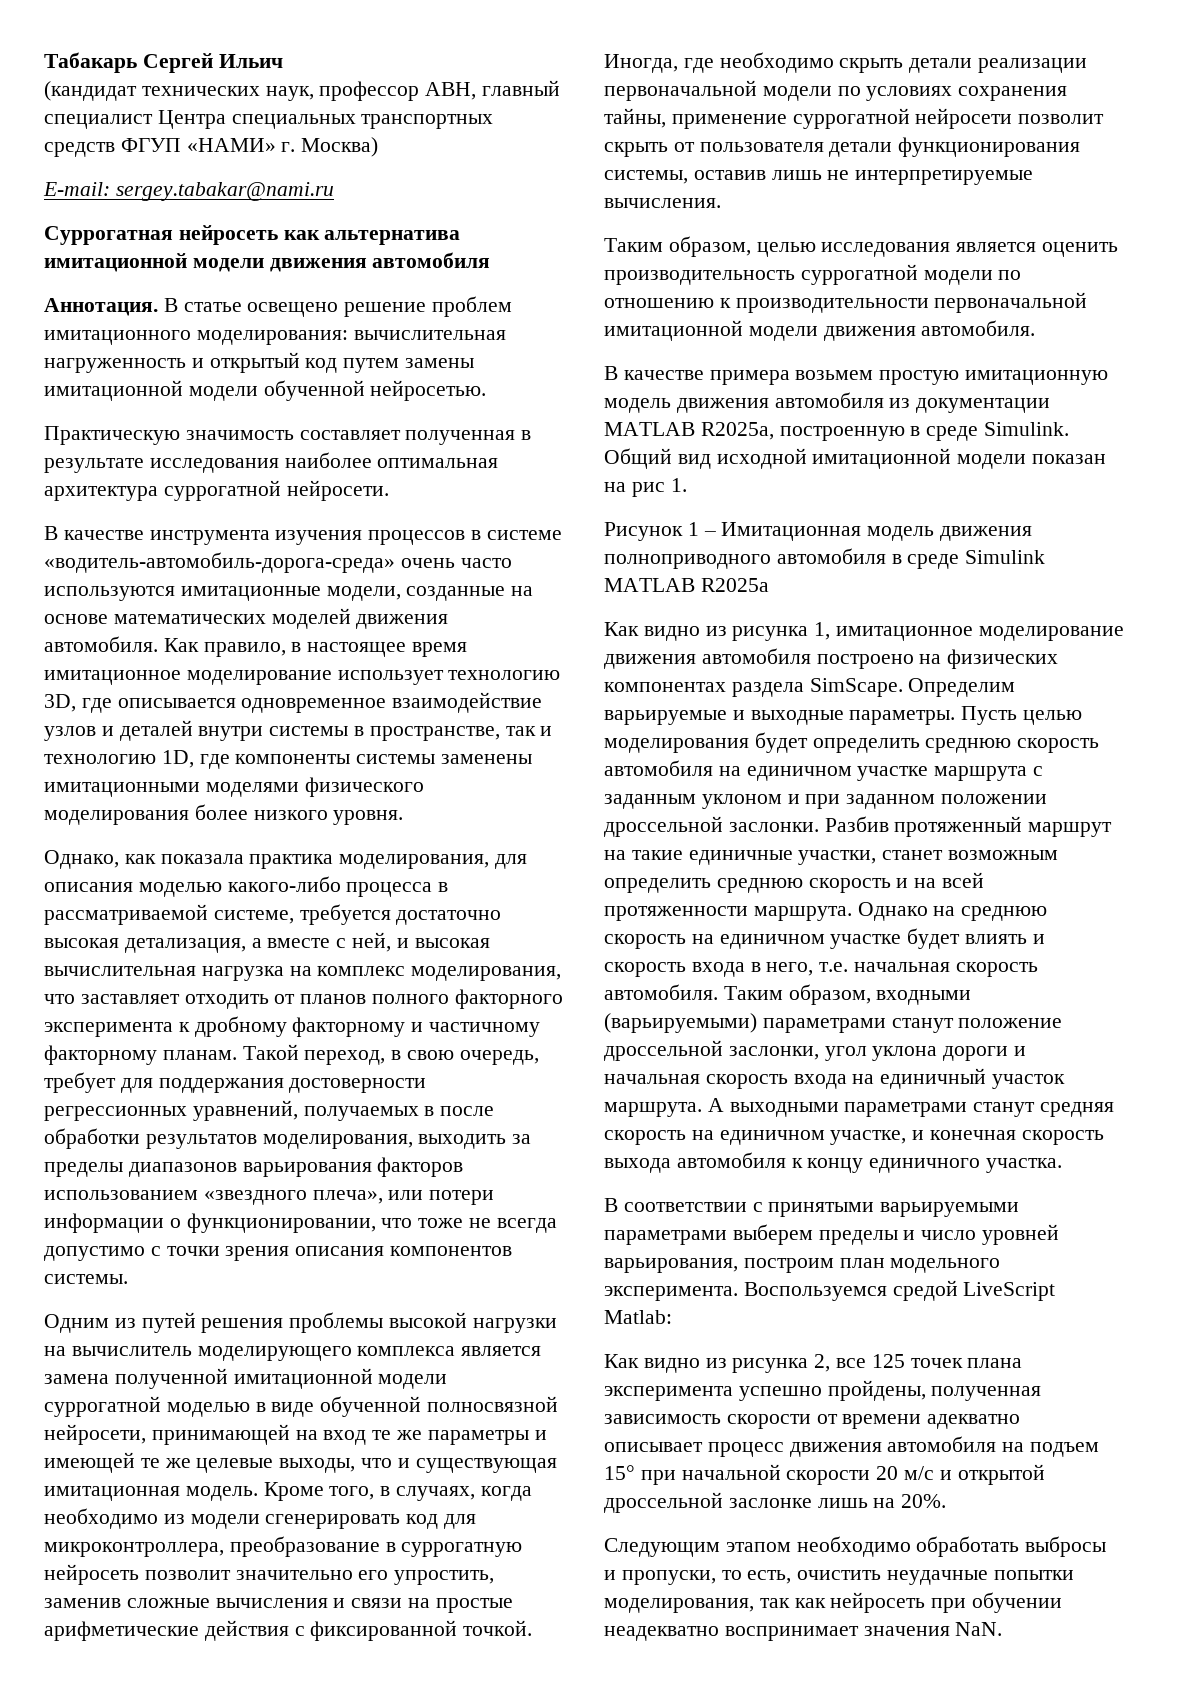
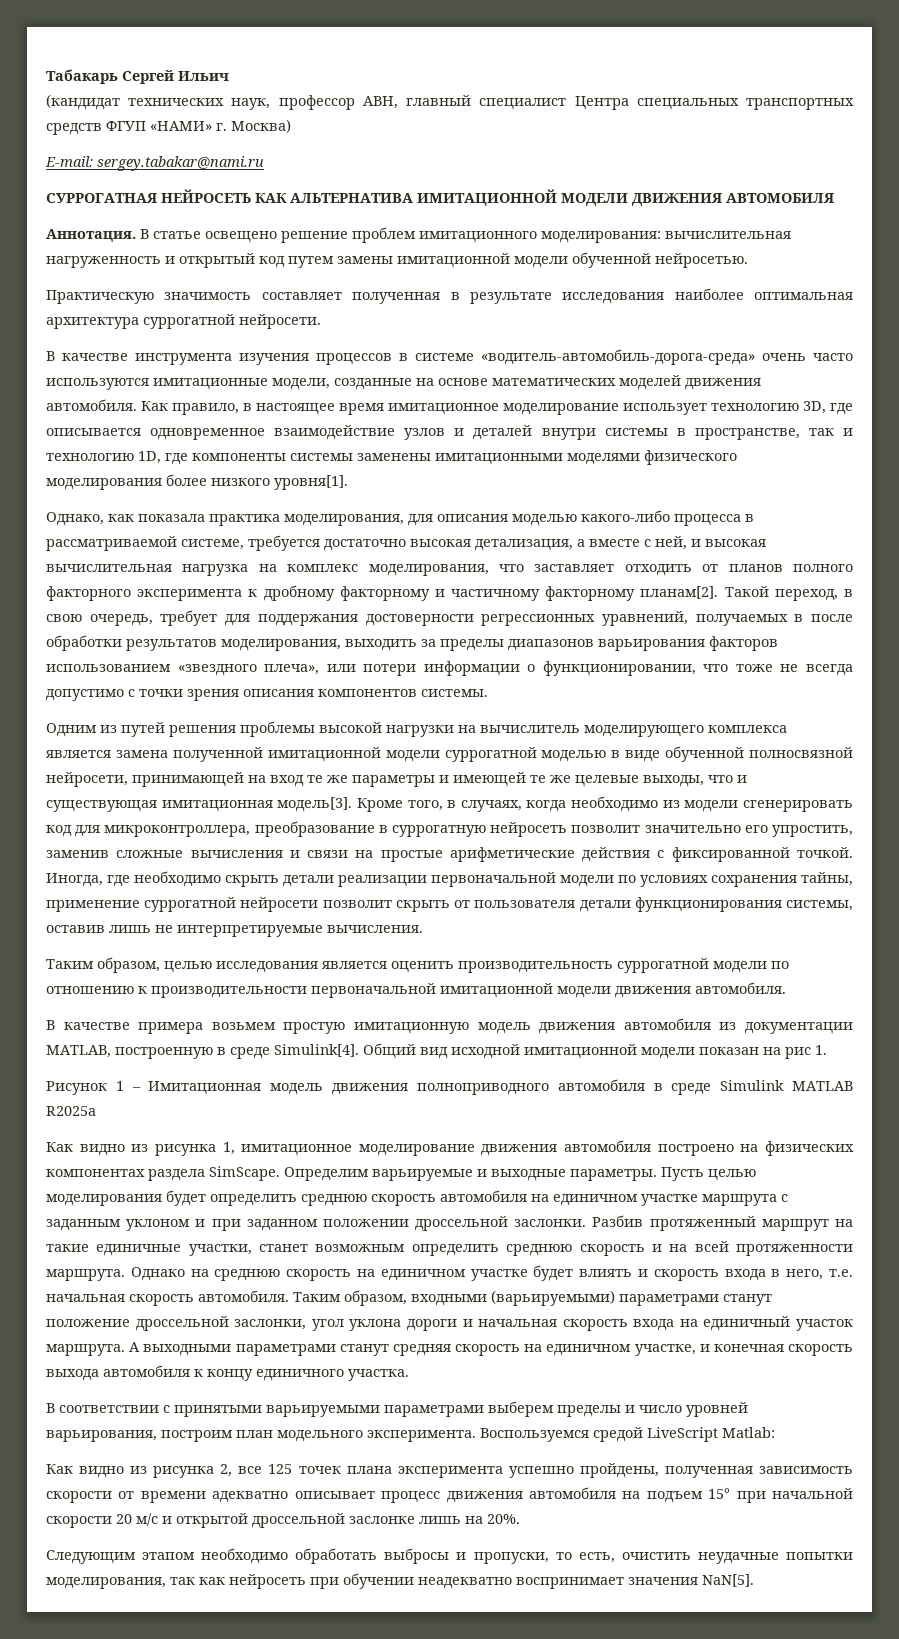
- Суррогатная нейросеть как альтернатива имитационной модели движения автомобиля
+ СУРРОГАТНАЯ НЕЙРОСЕТЬ КАК АЛЬТЕРНАТИВА ИМИТАЦИОННОЙ МОДЕЛИ ДВИЖЕНИЯ АВТОМОБИЛЯ
- Как правило, в настоящее время имитационное моделирование использует технологию 3D, где описывается одновременное взаимодействие узлов и деталей внутри системы в пространстве, так и технологию 1D, где компоненты системы заменены имитационными моделями физического моделирования более низкого уровня.
+ Как правило, в настоящее время имитационное моделирование использует технологию 3D, где описывается одновременное взаимодействие узлов и деталей внутри системы в пространстве, так и технологию 1D, где компоненты системы заменены имитационными моделями физического моделирования более низкого уровня[1].
- Однако, как показала практика моделирования, для описания моделью какого-либо процесса в рассматриваемой системе, требуется достаточно высокая детализация, а вместе с ней, и высокая вычислительная нагрузка на комплекс моделирования, что заставляет отходить от планов полного факторного эксперимента к дробному факторному и частичному факторному планам.
+ Однако, как показала практика моделирования, для описания моделью какого-либо процесса в рассматриваемой системе, требуется достаточно высокая детализация, а вместе с ней, и высокая вычислительная нагрузка на комплекс моделирования, что заставляет отходить от планов полного факторного эксперимента к дробному факторному и частичному факторному планам[2].
- Одним из путей решения проблемы высокой нагрузки на вычислитель моделирующего комплекса является замена полученной имитационной модели суррогатной моделью в виде обученной полносвязной нейросети, принимающей на вход те же параметры и имеющей те же целевые выходы, что и существующая имитационная модель.
+ Одним из путей решения проблемы высокой нагрузки на вычислитель моделирующего комплекса является замена полученной имитационной модели суррогатной моделью в виде обученной полносвязной нейросети, принимающей на вход те же параметры и имеющей те же целевые выходы, что и существующая имитационная модель[3].
- В качестве примера возьмем простую имитационную модель движения автомобиля из документации MATLAB R2025a, построенную в среде Simulink.
+ В качестве примера возьмем простую имитационную модель движения автомобиля из документации MATLAB, построенную в среде Simulink[4].
- Следующим этапом необходимо обработать выбросы и пропуски, то есть, очистить неудачные попытки моделирования, так как нейросеть при обучении неадекватно воспринимает значения NaN.
+ Следующим этапом необходимо обработать выбросы и пропуски, то есть, очистить неудачные попытки моделирования, так как нейросеть при обучении неадекватно воспринимает значения NaN[5].

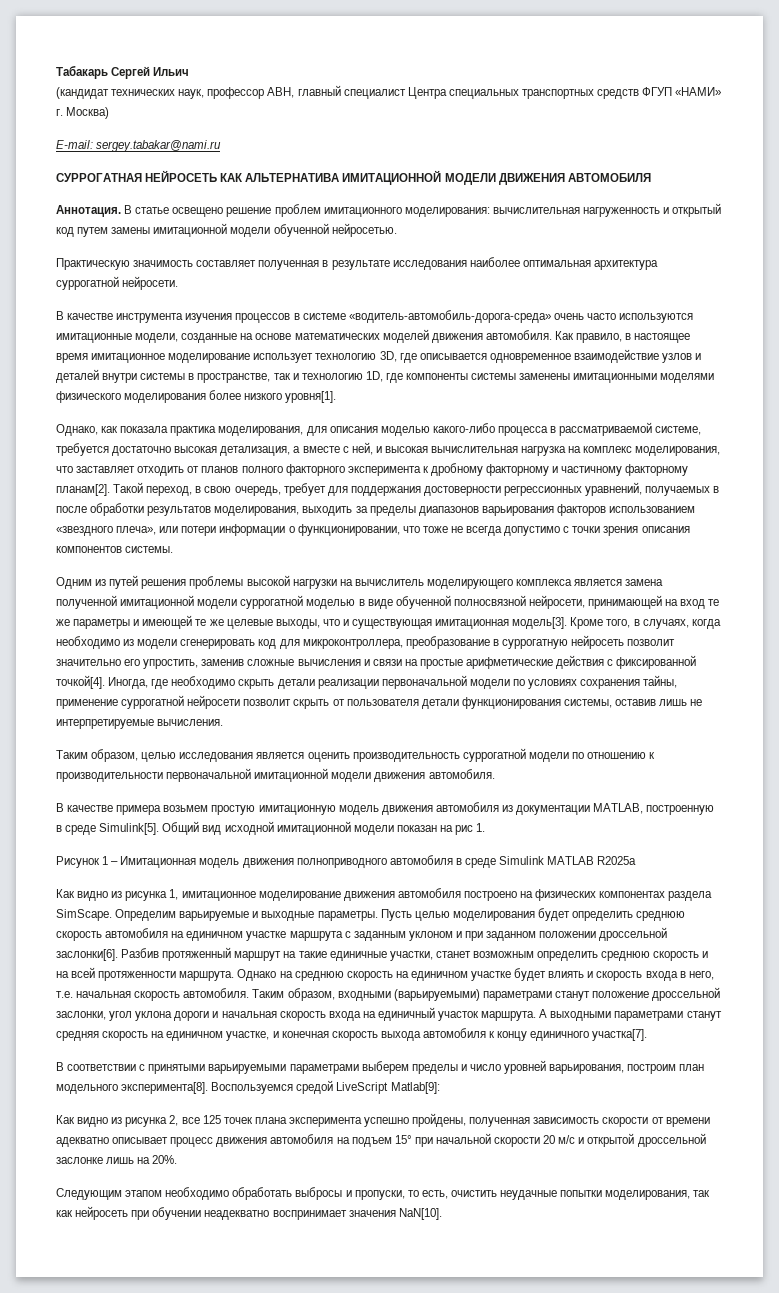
- Кроме того, в случаях, когда необходимо из модели сгенерировать код для микроконтроллера, преобразование в суррогатную нейросеть позволит значительно его упростить, заменив сложные вычисления и связи на простые арифметические действия с фиксированной точкой.
+ Кроме того, в случаях, когда необходимо из модели сгенерировать код для микроконтроллера, преобразование в суррогатную нейросеть позволит значительно его упростить, заменив сложные вычисления и связи на простые арифметические действия с фиксированной точкой[4].
- В качестве примера возьмем простую имитационную модель движения автомобиля из документации MATLAB, построенную в среде Simulink[4].
+ В качестве примера возьмем простую имитационную модель движения автомобиля из документации MATLAB, построенную в среде Simulink[5].
- Пусть целью моделирования будет определить среднюю скорость автомобиля на единичном участке маршрута с заданным уклоном и при заданном положении дроссельной заслонки.
+ Пусть целью моделирования будет определить среднюю скорость автомобиля на единичном участке маршрута с заданным уклоном и при заданном положении дроссельной заслонки[6].
- А выходными параметрами станут средняя скорость на единичном участке, и конечная скорость выхода автомобиля к концу единичного участка.
+ А выходными параметрами станут средняя скорость на единичном участке, и конечная скорость выхода автомобиля к концу единичного участка[7].
- В соответствии с принятыми варьируемыми параметрами выберем пределы и число уровней варьирования, построим план модельного эксперимента.
+ В соответствии с принятыми варьируемыми параметрами выберем пределы и число уровней варьирования, построим план модельного эксперимента[8].
- Воспользуемся средой LiveScript Matlab:
+ Воспользуемся средой LiveScript Matlab[9]:
- Следующим этапом необходимо обработать выбросы и пропуски, то есть, очистить неудачные попытки моделирования, так как нейросеть при обучении неадекватно воспринимает значения NaN[5].
+ Следующим этапом необходимо обработать выбросы и пропуски, то есть, очистить неудачные попытки моделирования, так как нейросеть при обучении неадекватно воспринимает значения NaN[10].

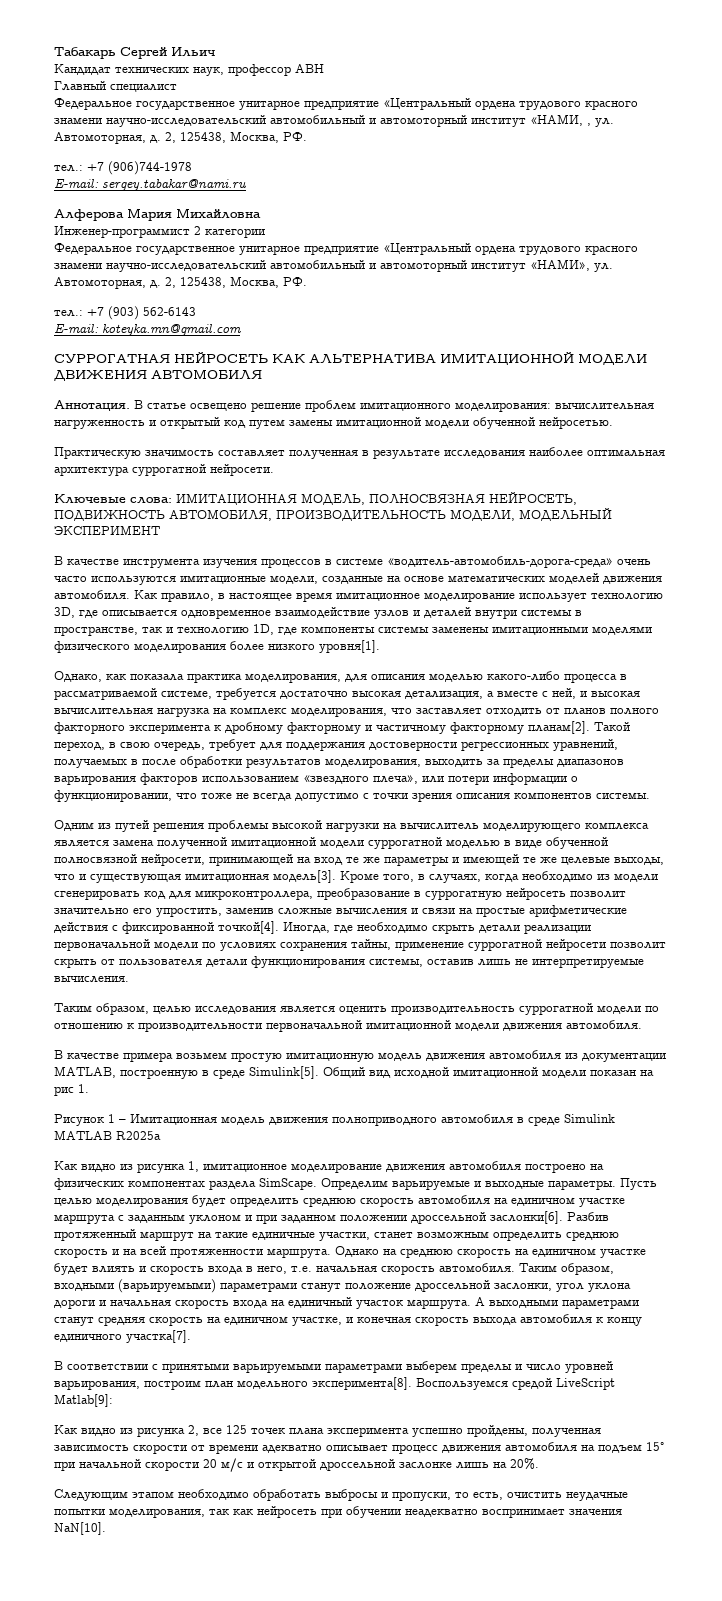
- (кандидат технических наук, профессор АВН, главный специалист Центра специальных транспортных средств ФГУП «НАМИ» г. Москва)
+ Кандидат технических наук, профессор АВН
+ Главный специалист
+ Федеральное государственное унитарное предприятие «Центральный ордена трудового красного знамени научно-исследовательский автомобильный и автомоторный институт «НАМИ, , ул. Автомоторная, д. 2, 125438, Москва, РФ.
+ тел.: +7 (906)744-1978
  E-mail: sergey.tabakar@nami.ru
+ Алферова Мария Михайловна
+ Инженер-программист 2 категории
+ Федеральное государственное унитарное предприятие «Центральный ордена трудового красного знамени научно-исследовательский автомобильный и автомоторный институт «НАМИ», ул. Автомоторная, д. 2, 125438, Москва, РФ.
+ тел.: +7 (903) 562-6143
+ E-mail: koteyka.mn@gmail.com
+ Ключевые слова: ИМИТАЦИОННАЯ МОДЕЛЬ, ПОЛНОСВЯЗНАЯ НЕЙРОСЕТЬ, ПОДВИЖНОСТЬ АВТОМОБИЛЯ, ПРОИЗВОДИТЕЛЬНОСТЬ МОДЕЛИ, МОДЕЛЬНЫЙ ЭКСПЕРИМЕНТ

